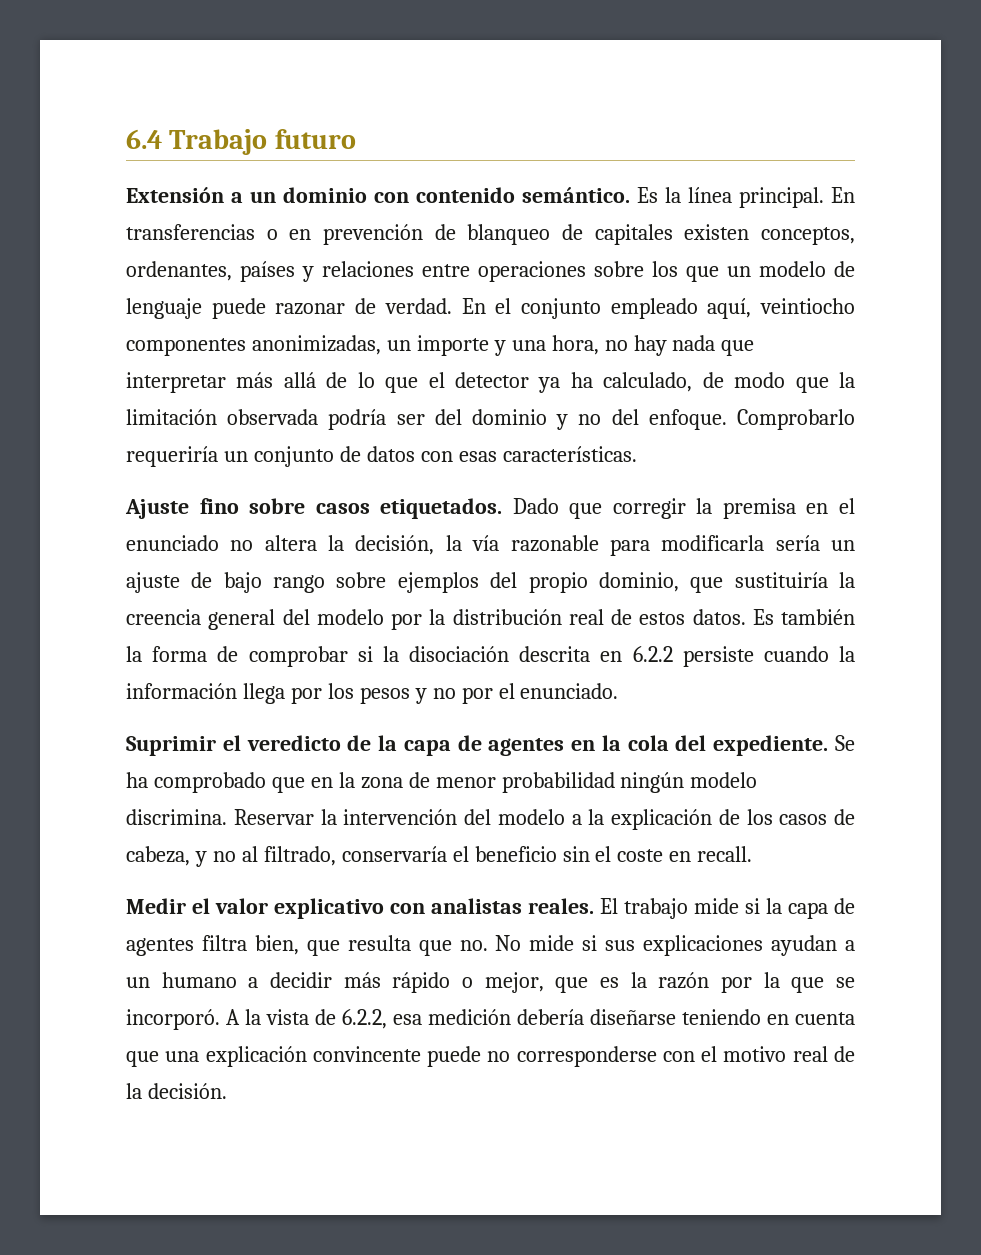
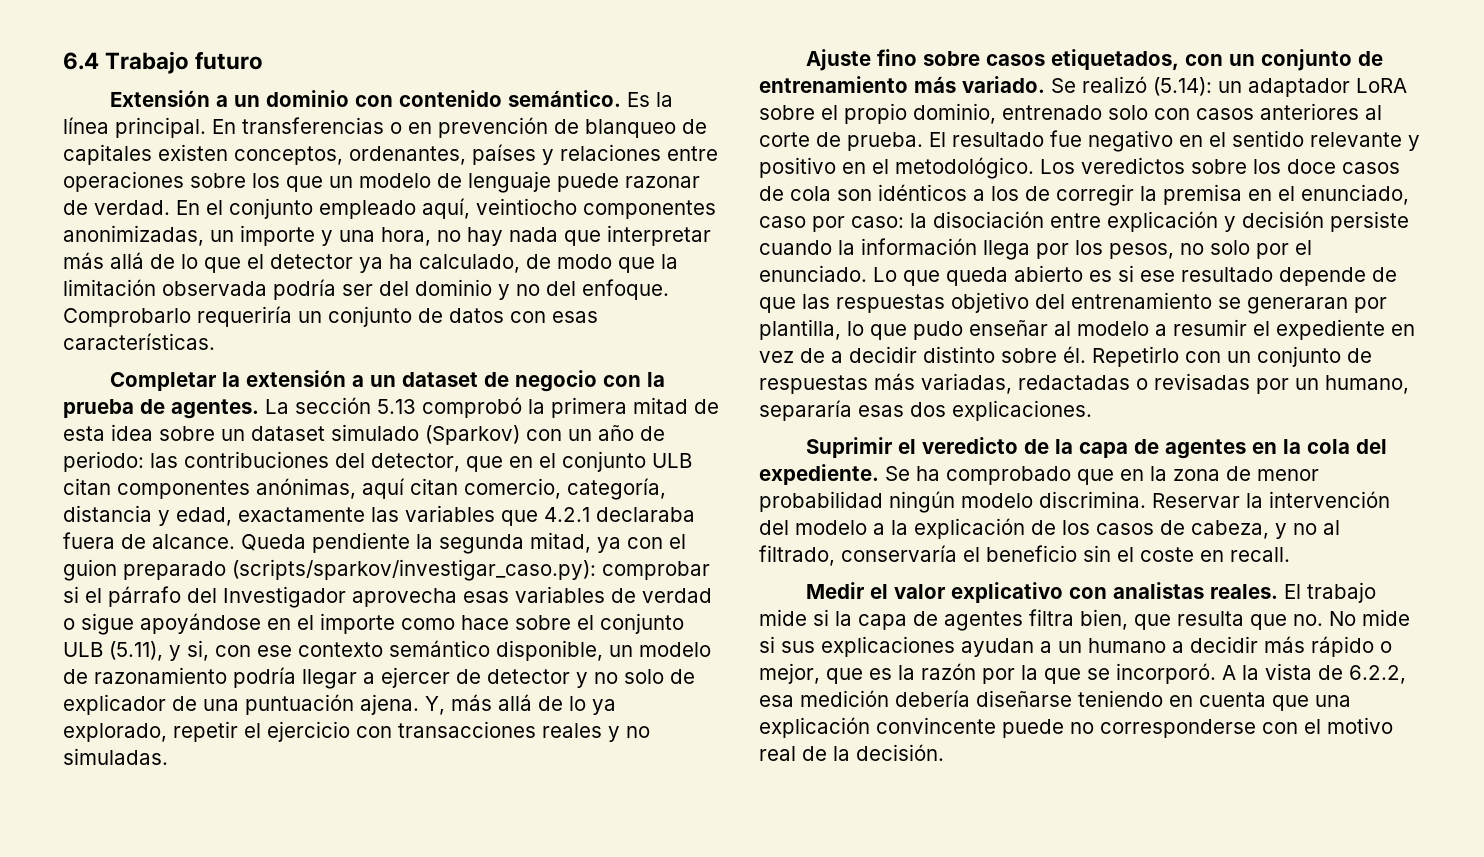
- Ajuste fino sobre casos etiquetados. Dado que corregir la premisa en el enunciado no altera la decisión, la vía razonable para modificarla sería un ajuste de bajo rango sobre ejemplos del propio dominio, que sustituiría la creencia general del modelo por la distribución real de estos datos. Es también la forma de comprobar si la disociación descrita en 6.2.2 persiste cuando la información llega por los pesos y no por el enunciado.
+ Completar la extensión a un dataset de negocio con la prueba de agentes. La sección 5.13 comprobó la primera mitad de esta idea sobre un dataset simulado (Sparkov) con un año de periodo: las contribuciones del detector, que en el conjunto ULB citan componentes anónimas, aquí citan comercio, categoría, distancia y edad, exactamente las variables que 4.2.1 declaraba fuera de alcance. Queda pendiente la segunda mitad, ya con el guion preparado (scripts/sparkov/investigar_caso.py): comprobar si el párrafo del Investigador aprovecha esas variables de verdad o sigue apoyándose en el importe como hace sobre el conjunto ULB (5.11), y si, con ese contexto semántico disponible, un modelo de razonamiento podría llegar a ejercer de detector y no solo de explicador de una puntuación ajena. Y, más allá de lo ya explorado, repetir el ejercicio con transacciones reales y no simuladas.
+ Ajuste fino sobre casos etiquetados, con un conjunto de entrenamiento más variado. Se realizó (5.14): un adaptador LoRA sobre el propio dominio, entrenado solo con casos anteriores al corte de prueba. El resultado fue negativo en el sentido relevante y positivo en el metodológico. Los veredictos sobre los doce casos de cola son idénticos a los de corregir la premisa en el enunciado, caso por caso: la disociación entre explicación y decisión persiste cuando la información llega por los pesos, no solo por el enunciado. Lo que queda abierto es si ese resultado depende de que las respuestas objetivo del entrenamiento se generaran por plantilla, lo que pudo enseñar al modelo a resumir el expediente en vez de a decidir distinto sobre él. Repetirlo con un conjunto de respuestas más variadas, redactadas o revisadas por un humano, separaría esas dos explicaciones.

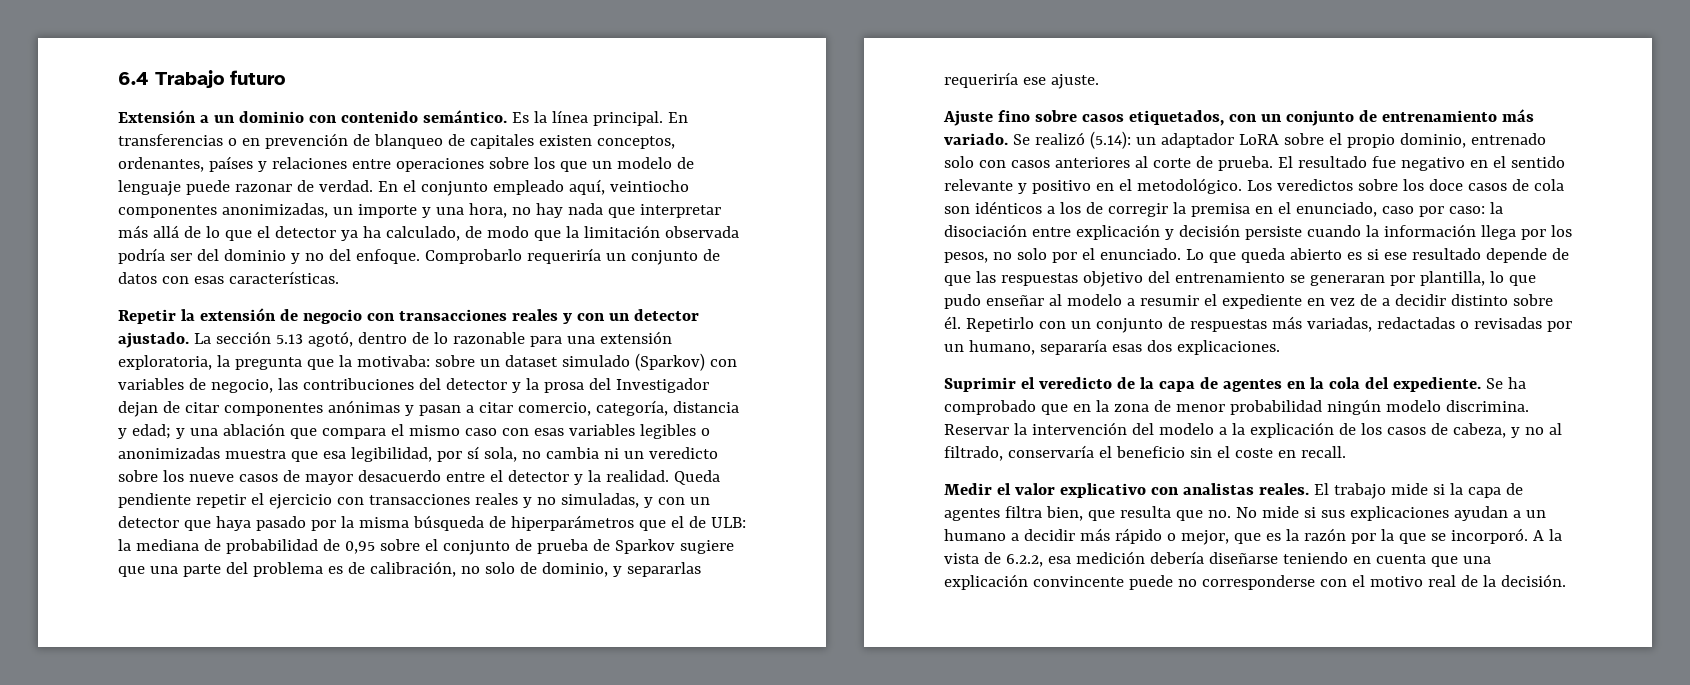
- Completar la extensión a un dataset de negocio con la prueba de agentes. La sección 5.13 comprobó la primera mitad de esta idea sobre un dataset simulado (Sparkov) con un año de periodo: las contribuciones del detector, que en el conjunto ULB citan componentes anónimas, aquí citan comercio, categoría, distancia y edad, exactamente las variables que 4.2.1 declaraba fuera de alcance. Queda pendiente la segunda mitad, ya con el guion preparado (scripts/sparkov/investigar_caso.py): comprobar si el párrafo del Investigador aprovecha esas variables de verdad o sigue apoyándose en el importe como hace sobre el conjunto ULB (5.11), y si, con ese contexto semántico disponible, un modelo de razonamiento podría llegar a ejercer de detector y no solo de explicador de una puntuación ajena. Y, más allá de lo ya explorado, repetir el ejercicio con transacciones reales y no simuladas.
+ Repetir la extensión de negocio con transacciones reales y con un detector ajustado. La sección 5.13 agotó, dentro de lo razonable para una extensión exploratoria, la pregunta que la motivaba: sobre un dataset simulado (Sparkov) con variables de negocio, las contribuciones del detector y la prosa del Investigador dejan de citar componentes anónimas y pasan a citar comercio, categoría, distancia y edad; y una ablación que compara el mismo caso con esas variables legibles o anonimizadas muestra que esa legibilidad, por sí sola, no cambia ni un veredicto sobre los nueve casos de mayor desacuerdo entre el detector y la realidad. Queda pendiente repetir el ejercicio con transacciones reales y no simuladas, y con un detector que haya pasado por la misma búsqueda de hiperparámetros que el de ULB: la mediana de probabilidad de 0,95 sobre el conjunto de prueba de Sparkov sugiere que una parte del problema es de calibración, no solo de dominio, y separarlas requeriría ese ajuste.

